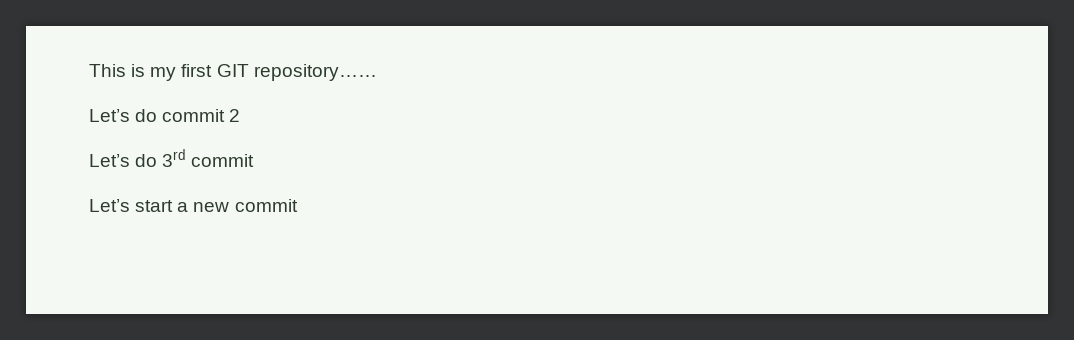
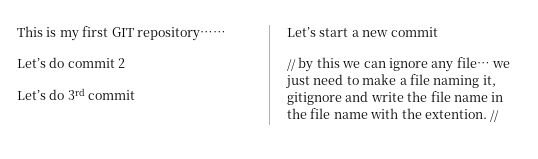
+ // by this we can ignore any file… we just need to make a file naming it, gitignore and write the file name in the file name with the extention. //

